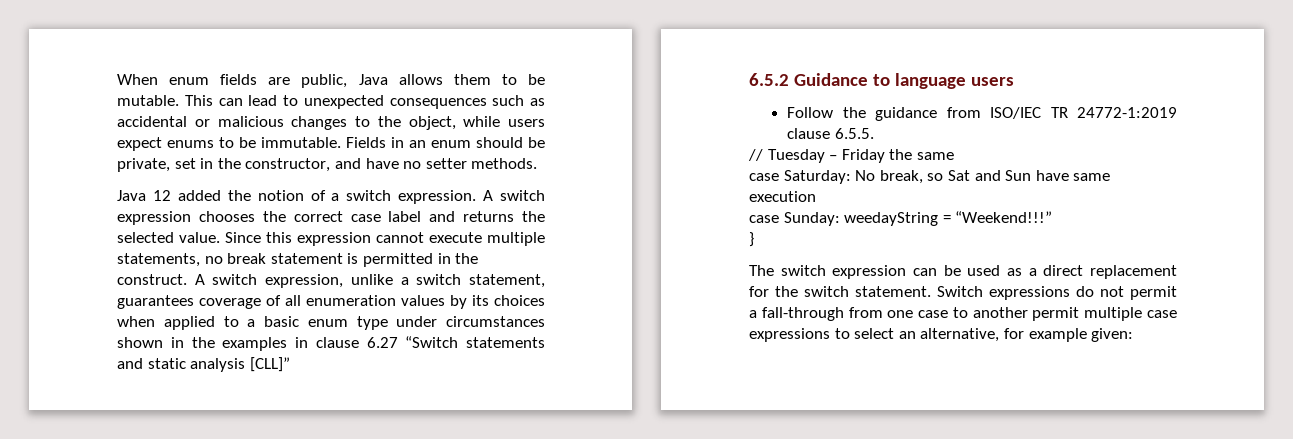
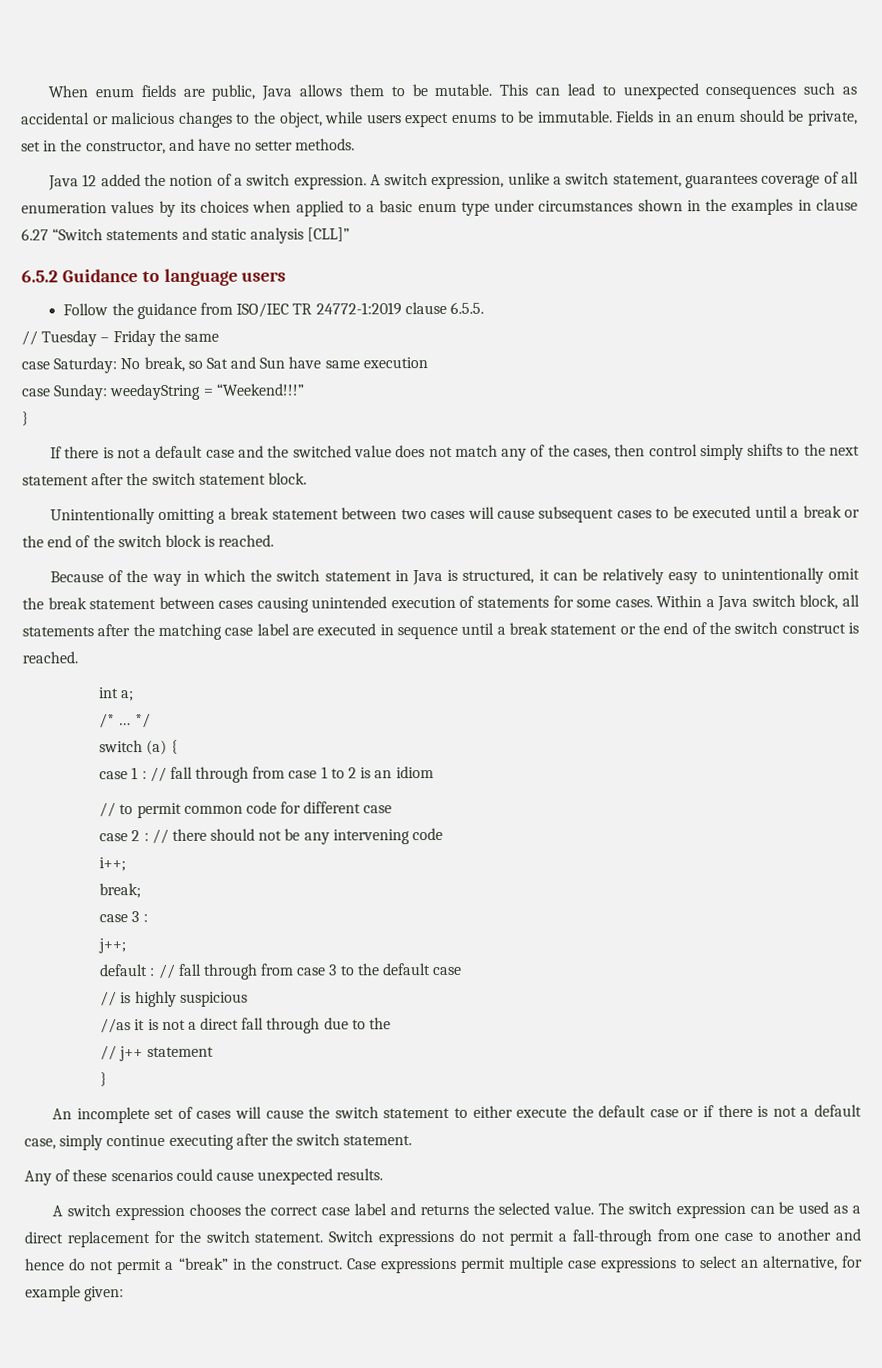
- A switch expression chooses the correct case label and returns the selected value. Since this expression cannot execute multiple statements, no break statement is permitted in the construct. A switch expression, unlike a switch statement, guarantees coverage of all enumeration values by its choices when applied to a basic enum type under circumstances shown in the examples in clause 6.27 “Switch statements and static analysis [CLL]”
+ A switch expression, unlike a switch statement, guarantees coverage of all enumeration values by its choices when applied to a basic enum type under circumstances shown in the examples in clause 6.27 “Switch statements and static analysis [CLL]”
+ If there is not a default case and the switched value does not match any of the cases, then control simply shifts to the next statement after the switch statement block.
+ Unintentionally omitting a break statement between two cases will cause subsequent cases to be executed until a break or the end of the switch block is reached.
+ Because of the way in which the switch statement in Java is structured, it can be relatively easy to unintentionally omit the break statement between cases causing unintended execution of statements for some cases. Within a Java switch block, all statements after the matching case label are executed in sequence until a break statement or the end of the switch construct is reached.
+ int a;
+ /* … */
+ switch (a) {
+ case 1 : // fall through from case 1 to 2 is an idiom
+ // to permit common code for different case
+ case 2 : // there should not be any intervening code
+ i++;
+ break;
+ case 3 :
+ j++;
+ default : // fall through from case 3 to the default case
+ // is highly suspicious
+ //as it is not a direct fall through due to the
+ // j++ statement
+ }
+ An incomplete set of cases will cause the switch statement to either execute the default case or if there is not a default case, simply continue executing after the switch statement.
+ Any of these scenarios could cause unexpected results.
+ A switch expression chooses the correct case label and returns the selected value.
- Switch expressions do not permit a fall-through from one case to another permit multiple case expressions to select an alternative, for example given:
+ Switch expressions do not permit a fall-through from one case to another and hence do not permit a “break” in the construct. Case expressions permit multiple case expressions to select an alternative, for example given:

